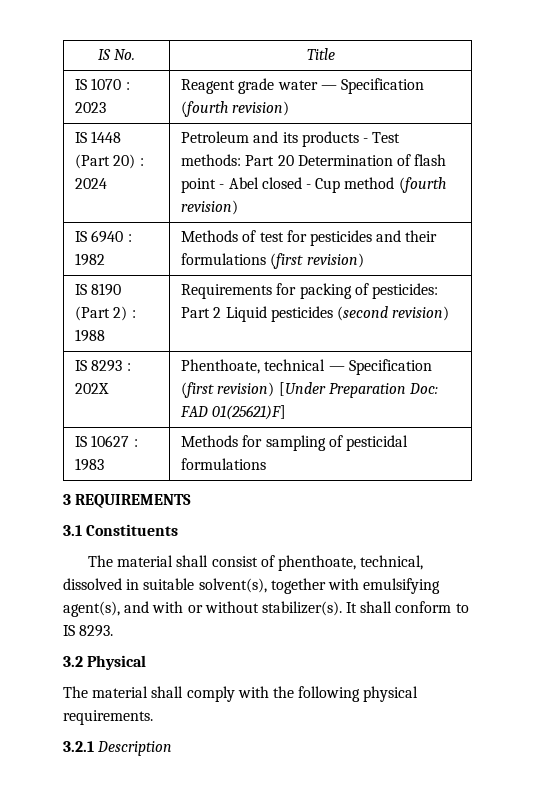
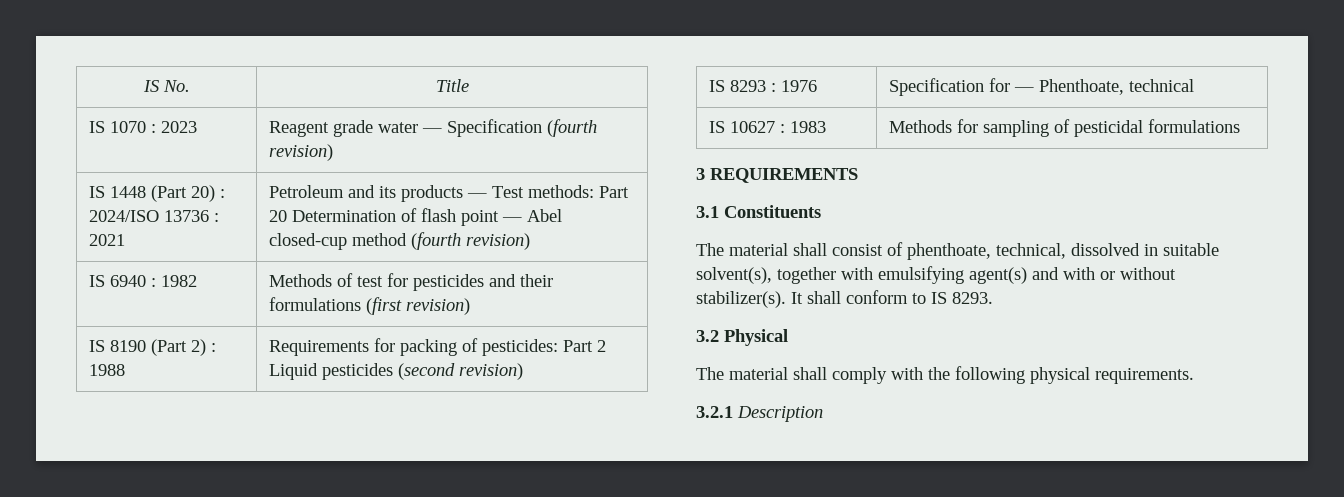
- IS 1448 (Part 20) : 2024 | Petroleum and its products - Test methods: Part 20 Determination of flash point - Abel closed - Cup method (fourth revision)
+ IS 1448 (Part 20) : 2024/ISO 13736 : 2021 | Petroleum and its products — Test methods: Part 20 Determination of flash point — Abel closed-cup method (fourth revision)
- IS 8293 : 202X | Phenthoate, technical — Specification (first revision) [Under Preparation Doc: FAD 01(25621)F]
+ IS 8293 : 1976 | Specification for — Phenthoate, technical
- The material shall consist of phenthoate, technical, dissolved in suitable solvent(s), together with emulsifying agent(s), and with or without stabilizer(s).
+ The material shall consist of phenthoate, technical, dissolved in suitable solvent(s), together with emulsifying agent(s) and with or without stabilizer(s).

